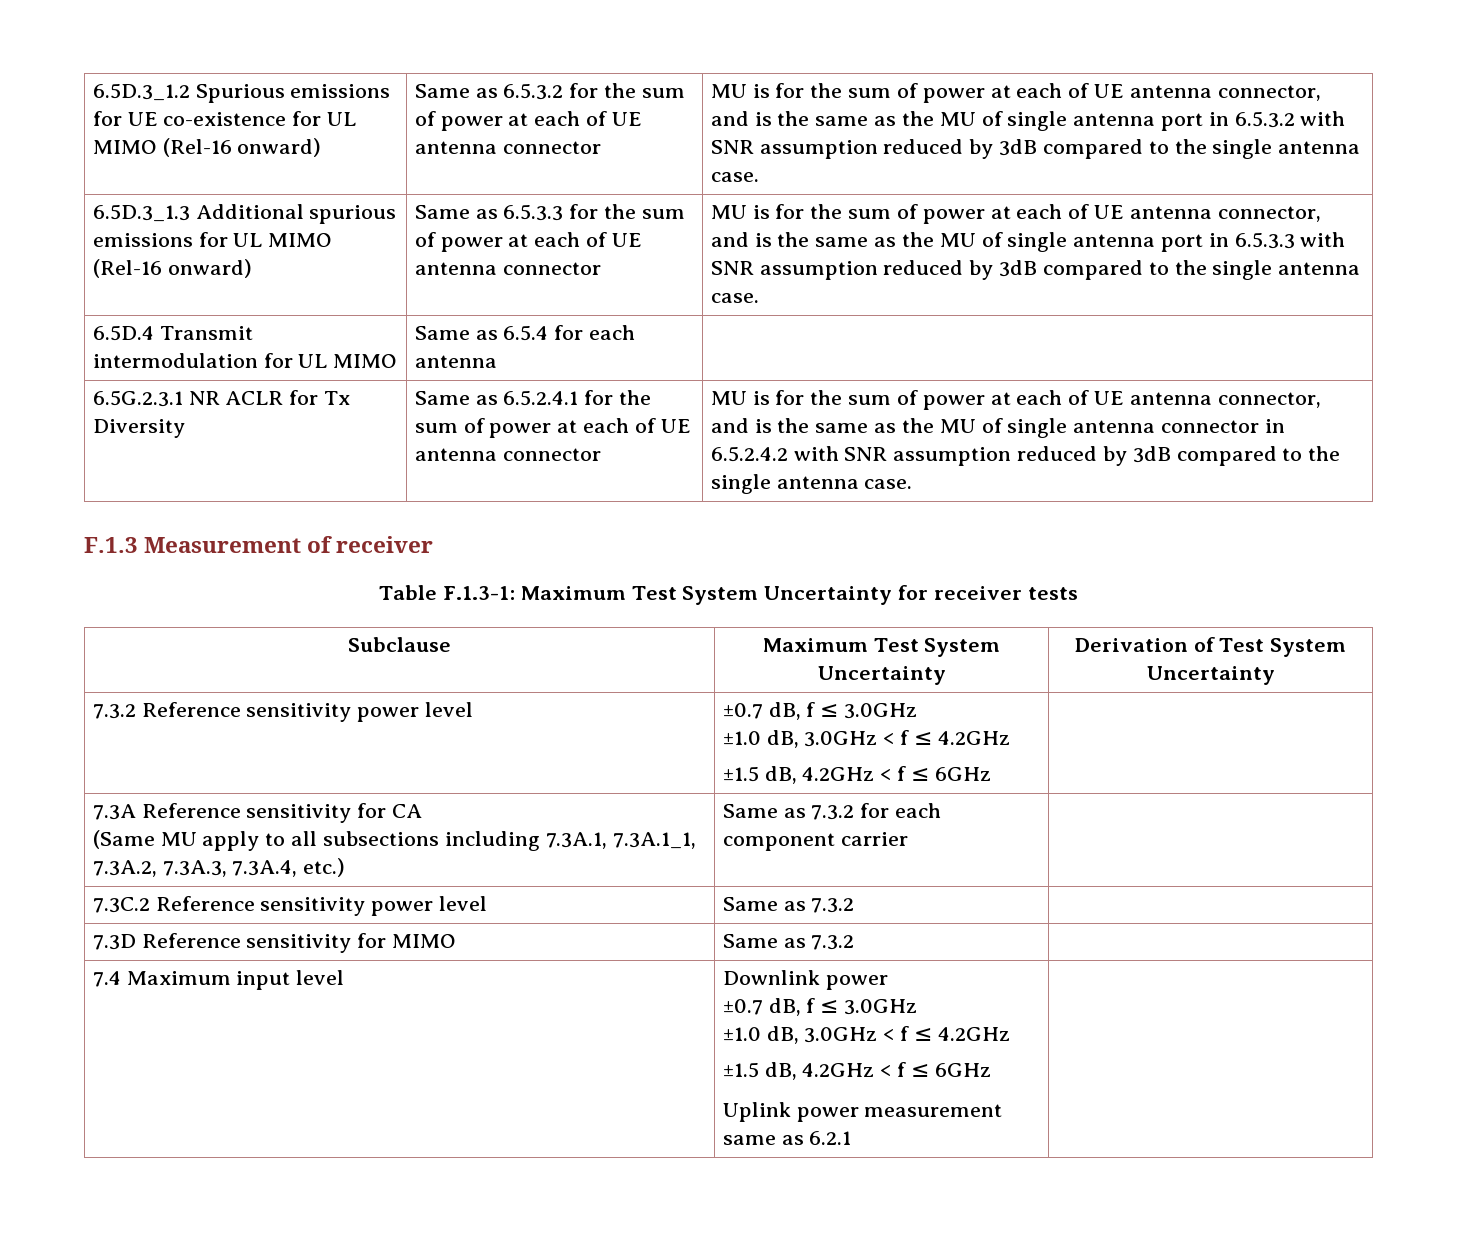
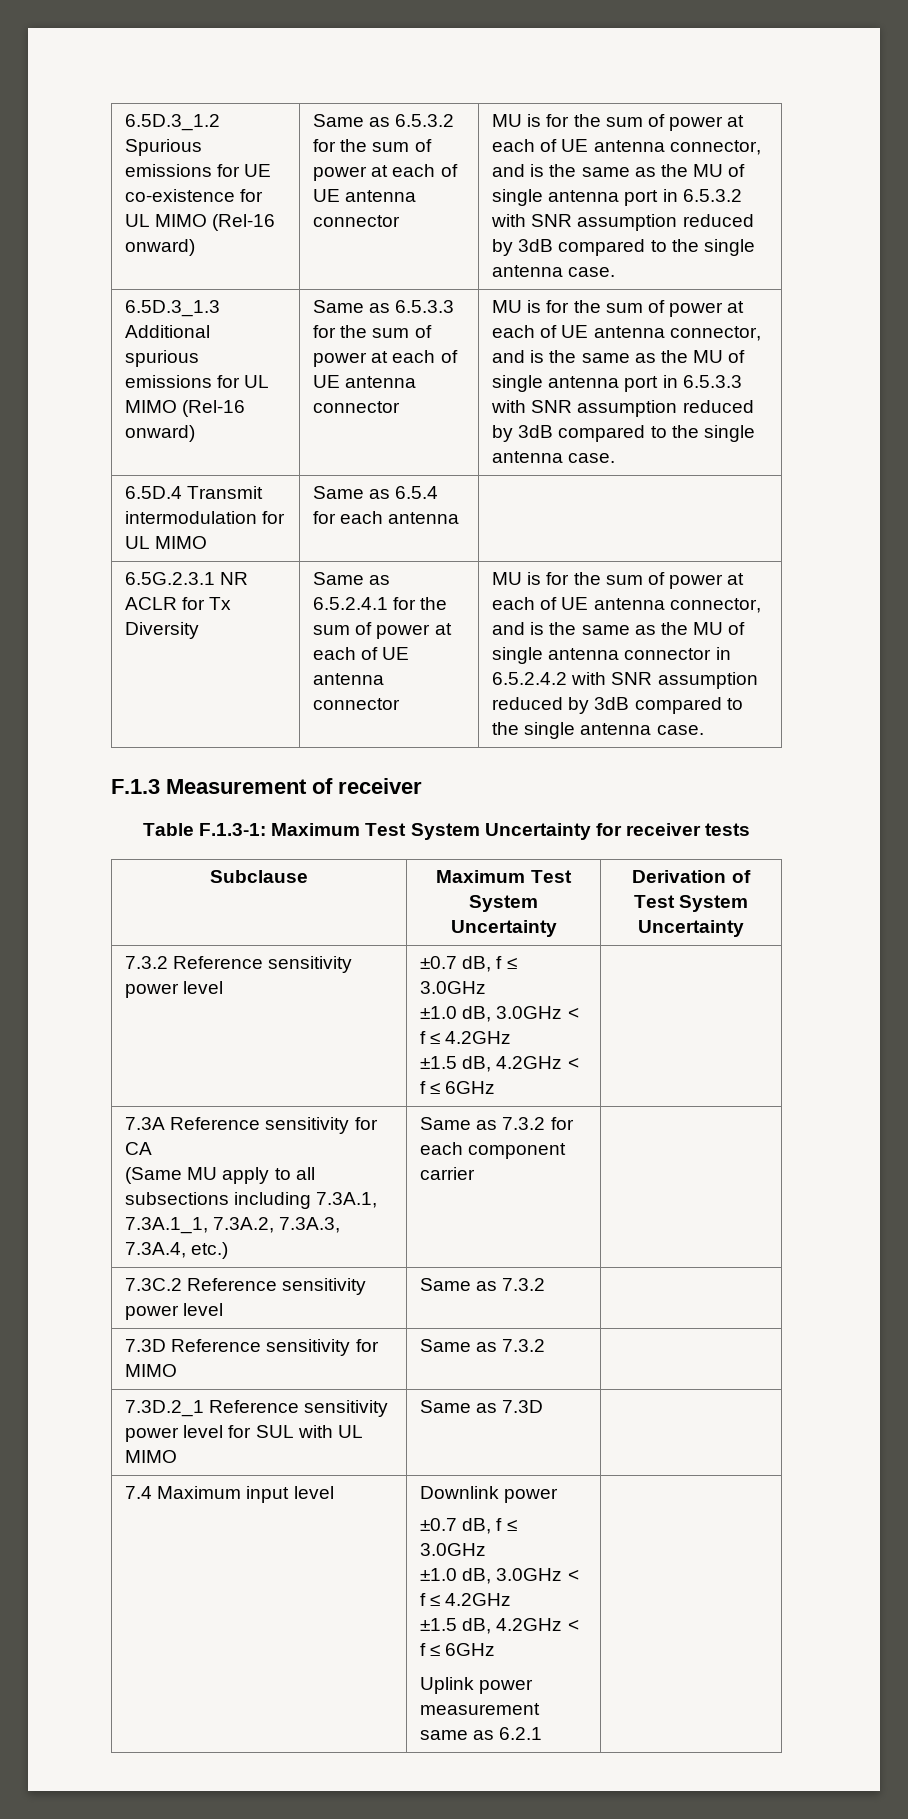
+ 7.3D.2_1 Reference sensitivity power level for SUL with UL MIMO | Same as 7.3D |

